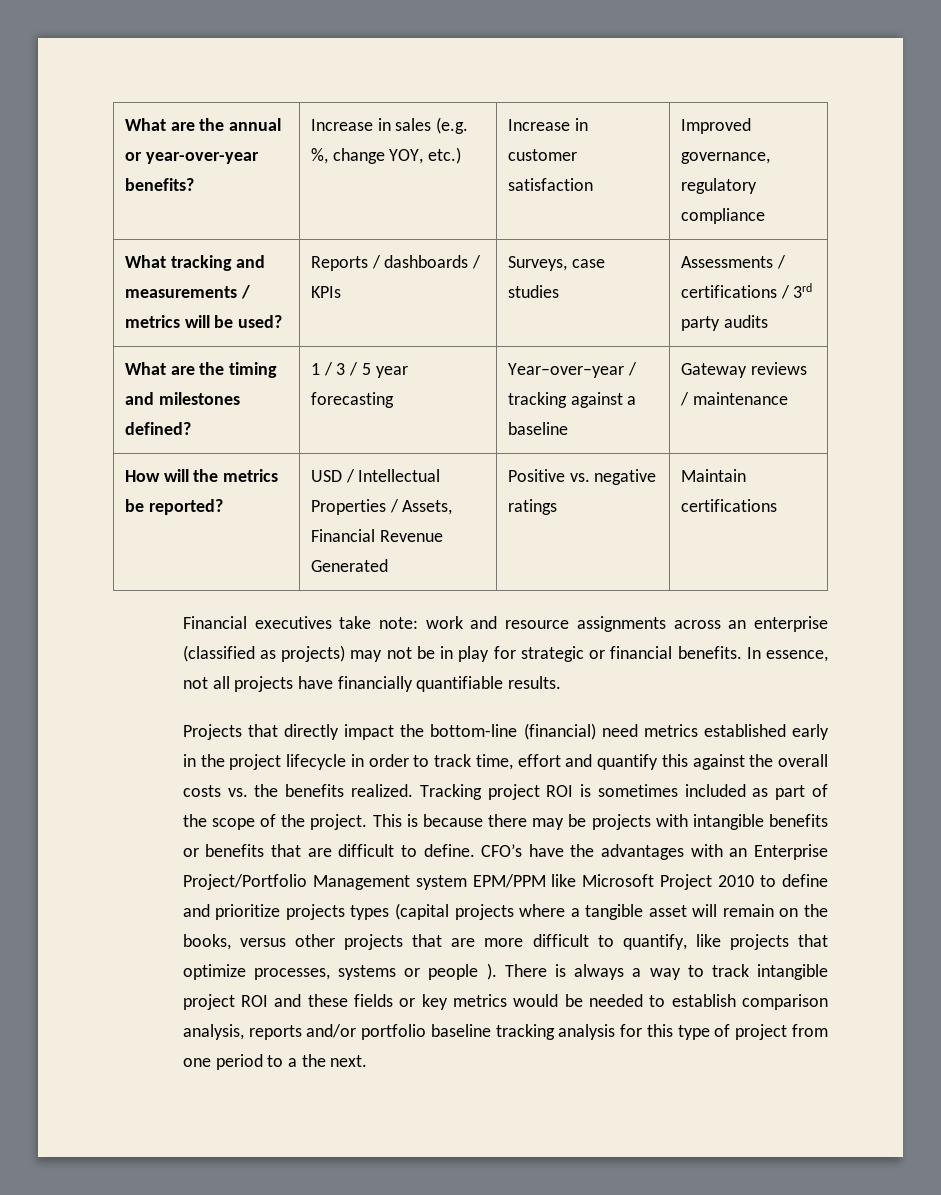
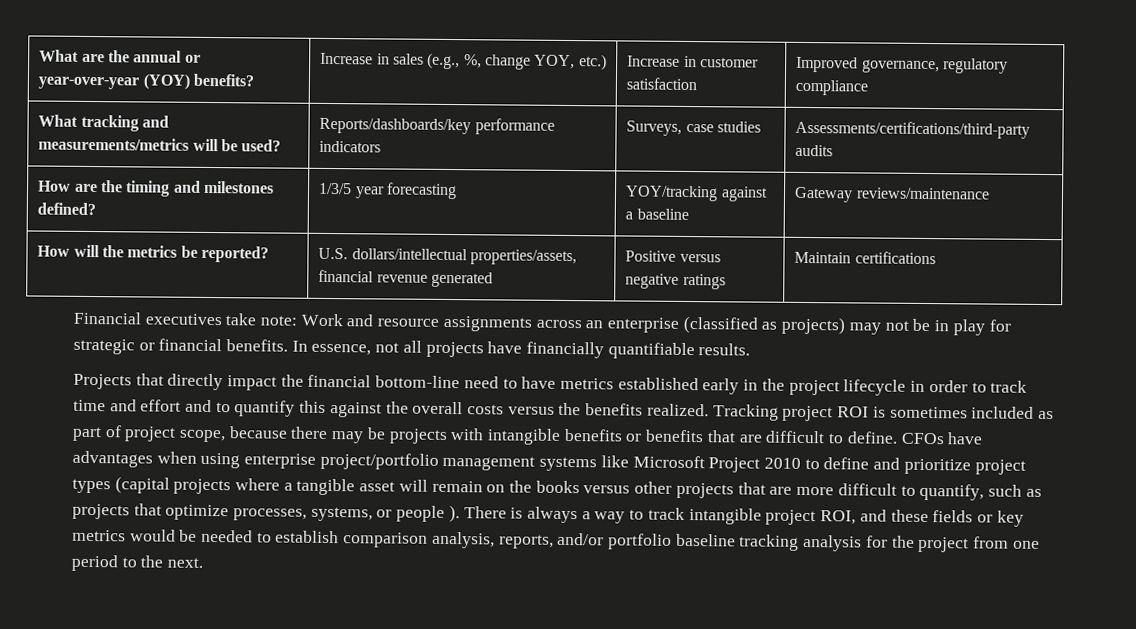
- What are the annual or year-over-year benefits? | Increase in sales (e.g. %, change YOY, etc.) | Increase in customer satisfaction | Improved governance, regulatory compliance
+ What are the annual or year-over-year (YOY) benefits? | Increase in sales (e.g., %, change YOY, etc.) | Increase in customer satisfaction | Improved governance, regulatory compliance
- What tracking and measurements / metrics will be used? | Reports / dashboards / KPIs | Surveys, case studies | Assessments / certifications / 3rd party audits
+ What tracking and measurements/metrics will be used? | Reports/dashboards/key performance indicators | Surveys, case studies | Assessments/certifications/third-party audits
- What are the timing and milestones defined? | 1 / 3 / 5 year forecasting | Year–over–year / tracking against a baseline | Gateway reviews / maintenance
+ How are the timing and milestones defined? | 1/3/5 year forecasting | YOY/tracking against a baseline | Gateway reviews/maintenance
- How will the metrics be reported? | USD / Intellectual Properties / Assets, Financial Revenue Generated | Positive vs. negative ratings | Maintain certifications
+ How will the metrics be reported? | U.S. dollars/intellectual properties/assets, financial revenue generated | Positive versus negative ratings | Maintain certifications
- Financial executives take note: work and resource assignments across an enterprise (classified as projects) may not be in play for strategic or financial benefits.
+ Financial executives take note: Work and resource assignments across an enterprise (classified as projects) may not be in play for strategic or financial benefits.
- Projects that directly impact the bottom-line (financial) need metrics established early in the project lifecycle in order to track time, effort and quantify this against the overall costs vs. the benefits realized.
+ Projects that directly impact the financial bottom-line need to have metrics established early in the project lifecycle in order to track time and effort and to quantify this against the overall costs versus the benefits realized.
- Tracking project ROI is sometimes included as part of the scope of the project. This is because there may be projects with intangible benefits or benefits that are difficult to define.
+ Tracking project ROI is sometimes included as part of project scope, because there may be projects with intangible benefits or benefits that are difficult to define.
- CFO’s have the advantages with an Enterprise Project/Portfolio Management system EPM/PPM like Microsoft Project 2010 to define and prioritize projects types (capital projects where a tangible asset will remain on the books, versus other projects that are more difficult to quantify, like projects that optimize processes, systems or people ).
+ CFOs have advantages when using enterprise project/portfolio management systems like Microsoft Project 2010 to define and prioritize project types (capital projects where a tangible asset will remain on the books versus other projects that are more difficult to quantify, such as projects that optimize processes, systems, or people ).
- There is always a way to track intangible project ROI and these fields or key metrics would be needed to establish comparison analysis, reports and/or portfolio baseline tracking analysis for this type of project from one period to a the next.
+ There is always a way to track intangible project ROI, and these fields or key metrics would be needed to establish comparison analysis, reports, and/or portfolio baseline tracking analysis for the project from one period to the next.

